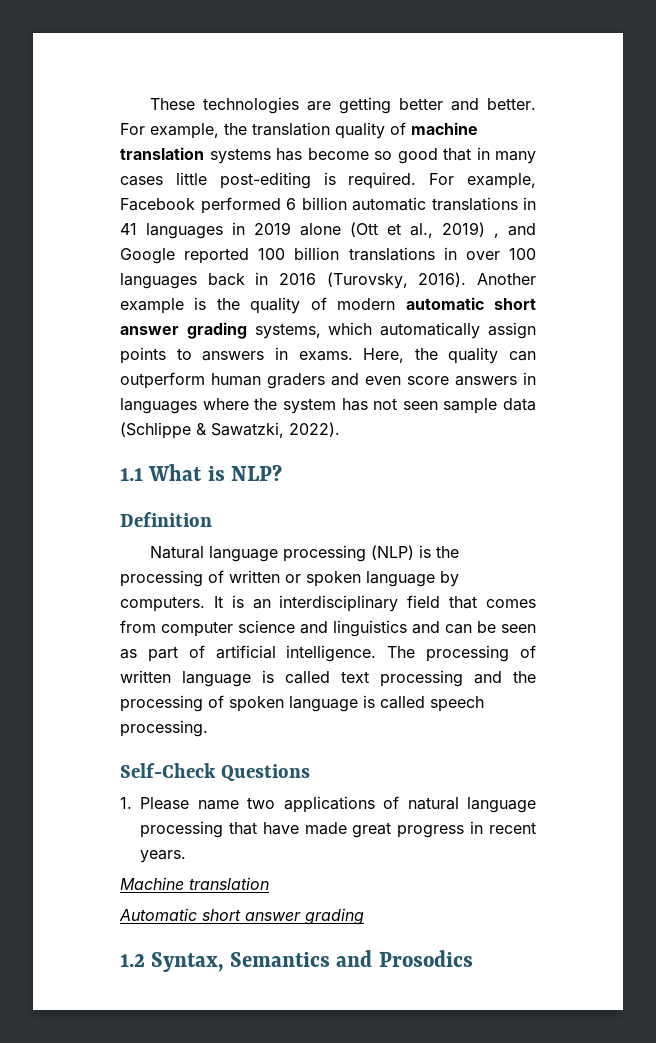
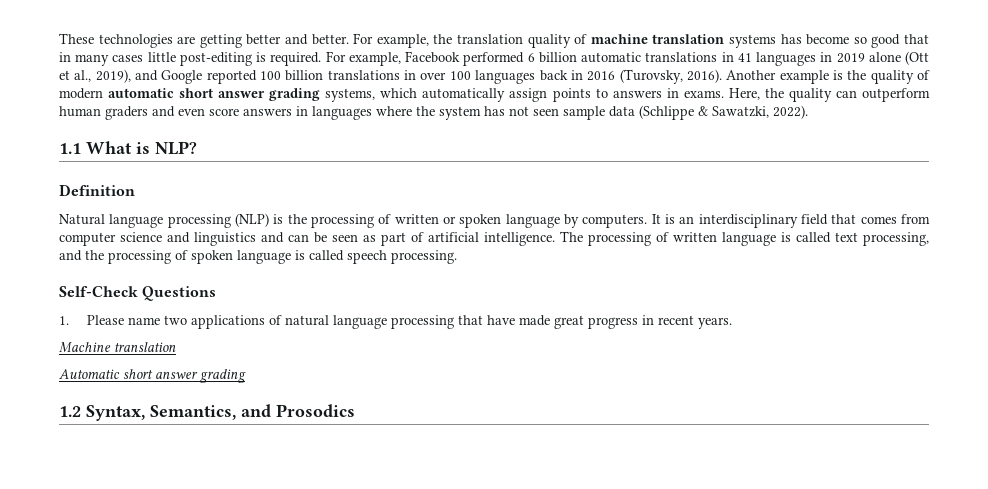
- For example, Facebook performed 6 billion automatic translations in 41 languages in 2019 alone (Ott et al., 2019) , and Google reported 100 billion translations in over 100 languages back in 2016 (Turovsky, 2016).
+ For example, Facebook performed 6 billion automatic translations in 41 languages in 2019 alone (Ott et al., 2019), and Google reported 100 billion translations in over 100 languages back in 2016 (Turovsky, 2016).
- The processing of written language is called text processing and the processing of spoken language is called speech processing.
+ The processing of written language is called text processing, and the processing of spoken language is called speech processing.
- 1.2 Syntax, Semantics and Prosodics
+ 1.2 Syntax, Semantics, and Prosodics

